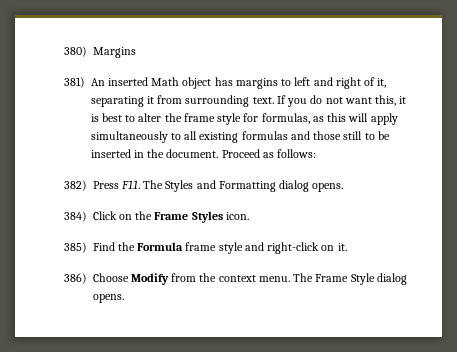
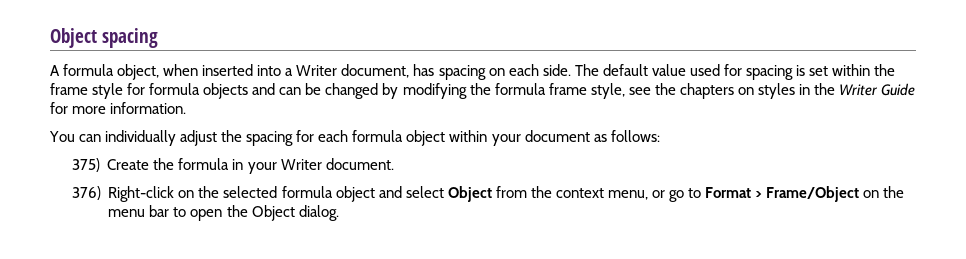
- 380) Margins
- 381) An inserted Math object has margins to left and right of it, separating it from surrounding text. If you do not want this, it is best to alter the frame style for formulas, as this will apply simultaneously to all existing formulas and those still to be inserted in the document. Proceed as follows:
- 382) Press F11. The Styles and Formatting dialog opens.
- 384) Click on the Frame Styles icon.
- 385) Find the Formula frame style and right-click on it.
- 386) Choose Modify from the context menu. The Frame Style dialog opens.
+ Object spacing
+ A formula object, when inserted into a Writer document, has spacing on each side. The default value used for spacing is set within the frame style for formula objects and can be changed by modifying the formula frame style, see the chapters on styles in the Writer Guide for more information.
+ You can individually adjust the spacing for each formula object within your document as follows:
+ 375) Create the formula in your Writer document.
+ 376) Right-click on the selected formula object and select Object from the context menu, or go to Format > Frame/Object on the menu bar to open the Object dialog.

